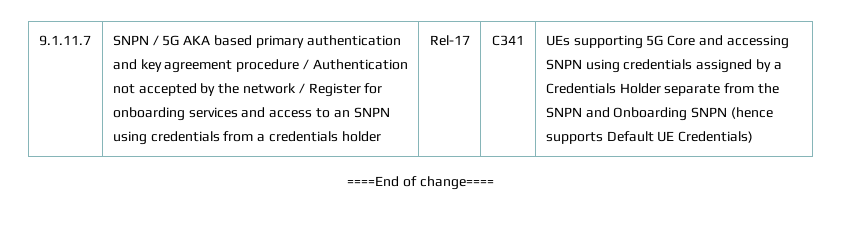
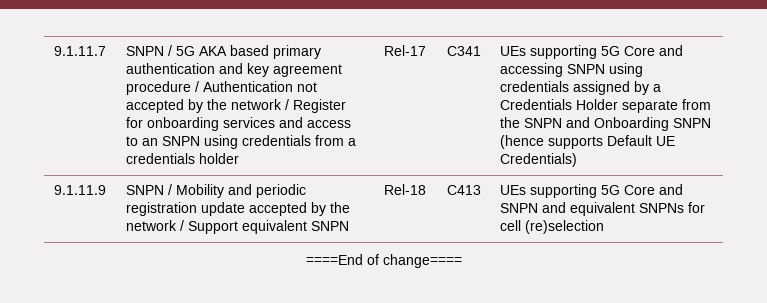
+ 9.1.11.9 | SNPN / Mobility and periodic registration update accepted by the network / Support equivalent SNPN | Rel-18 | C413 | UEs supporting 5G Core and SNPN and equivalent SNPNs for cell (re)selection

